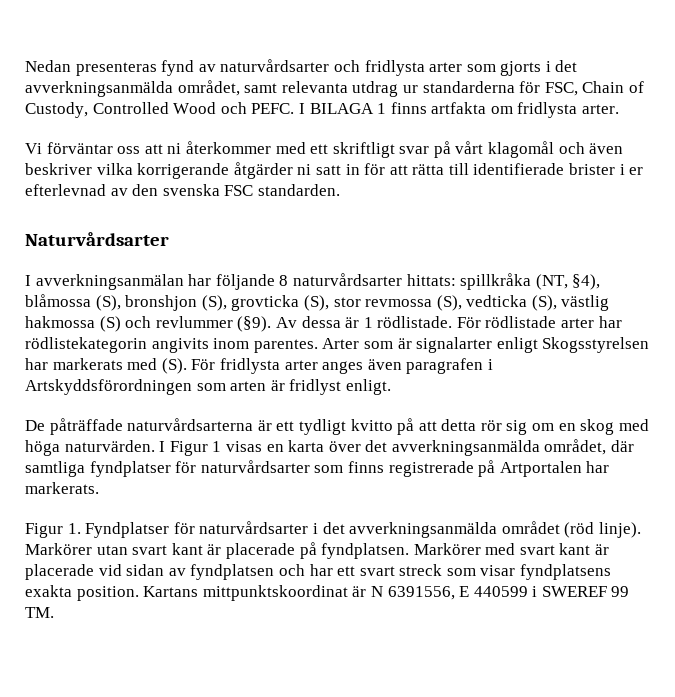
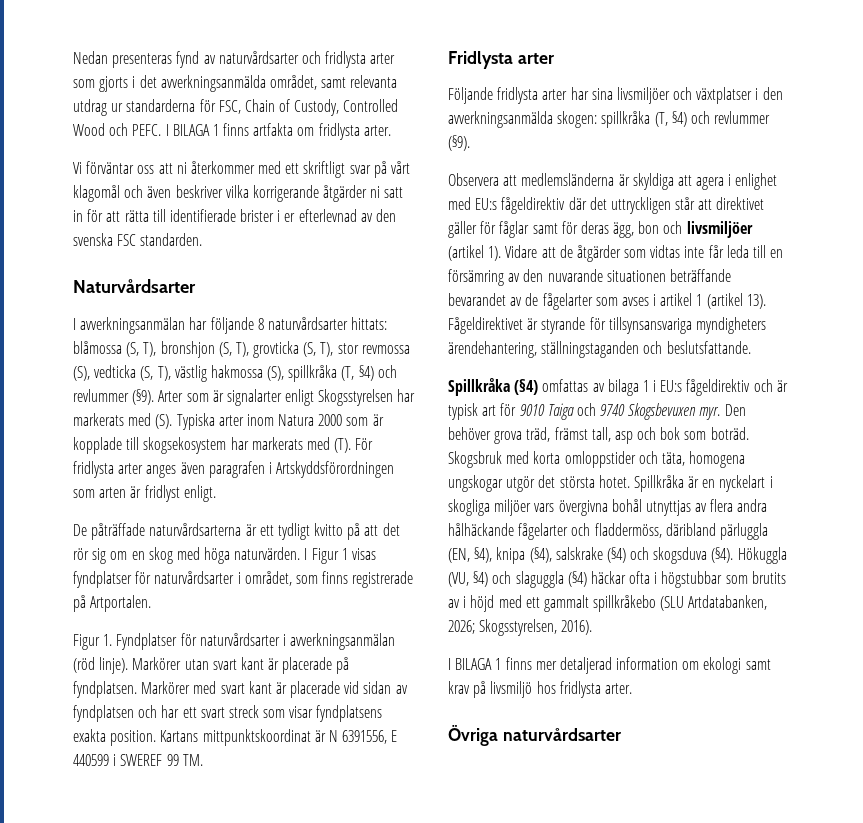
- I avverkningsanmälan har följande 8 naturvårdsarter hittats: spillkråka (NT, §4), blåmossa (S), bronshjon (S), grovticka (S), stor revmossa (S), vedticka (S), västlig hakmossa (S) och revlummer (§9). Av dessa är 1 rödlistade. För rödlistade arter har rödlistekategorin angivits inom parentes.
+ I avverkningsanmälan har följande 8 naturvårdsarter hittats: blåmossa (S, T), bronshjon (S, T), grovticka (S, T), stor revmossa (S), vedticka (S, T), västlig hakmossa (S), spillkråka (T, §4) och revlummer (§9).
- Arter som är signalarter enligt Skogsstyrelsen har markerats med (S). För fridlysta arter anges även paragrafen i Artskyddsförordningen som arten är fridlyst enligt.
+ Arter som är signalarter enligt Skogsstyrelsen har markerats med (S). Typiska arter inom Natura 2000 som är kopplade till skogsekosystem har markerats med (T). För fridlysta arter anges även paragrafen i Artskyddsförordningen som arten är fridlyst enligt.
- De påträffade naturvårdsarterna är ett tydligt kvitto på att detta rör sig om en skog med höga naturvärden.
+ De påträffade naturvårdsarterna är ett tydligt kvitto på att det rör sig om en skog med höga naturvärden.
- I Figur 1 visas en karta över det avverkningsanmälda området, där samtliga fyndplatser för naturvårdsarter som finns registrerade på Artportalen har markerats.
+ I Figur 1 visas fyndplatser för naturvårdsarter i området, som finns registrerade på Artportalen.
- Figur 1. Fyndplatser för naturvårdsarter i det avverkningsanmälda området (röd linje).
+ Figur 1. Fyndplatser för naturvårdsarter i avverkningsanmälan (röd linje).
+ Fridlysta arter
+ Följande fridlysta arter har sina livsmiljöer och växtplatser i den avverkningsanmälda skogen: spillkråka (T, §4) och revlummer (§9).
+ Observera att medlemsländerna är skyldiga att agera i enlighet med EU:s fågeldirektiv där det uttryckligen står att direktivet gäller för fåglar samt för deras ägg, bon och livsmiljöer (artikel 1). Vidare att de åtgärder som vidtas inte får leda till en försämring av den nuvarande situationen beträffande bevarandet av de fågelarter som avses i artikel 1 (artikel 13). Fågeldirektivet är styrande för tillsynsansvariga myndigheters ärendehantering, ställningstaganden och beslutsfattande.
+ Spillkråka (§4) omfattas av bilaga 1 i EU:s fågeldirektiv och är typisk art för 9010 Taiga och 9740 Skogsbevuxen myr. Den behöver grova träd, främst tall, asp och bok som boträd. Skogsbruk med korta omloppstider och täta, homogena ungskogar utgör det största hotet. Spillkråka är en nyckelart i skogliga miljöer vars övergivna bohål utnyttjas av flera andra hålhäckande fågelarter och fladdermöss, däribland pärluggla (EN, §4), knipa (§4), salskrake (§4) och skogsduva (§4). Hökuggla (VU, §4) och slaguggla (§4) häckar ofta i högstubbar som brutits av i höjd med ett gammalt spillkråkebo (SLU Artdatabanken, 2026; Skogsstyrelsen, 2016).
+ I BILAGA 1 finns mer detaljerad information om ekologi samt krav på livsmiljö hos fridlysta arter.
+ Övriga naturvårdsarter

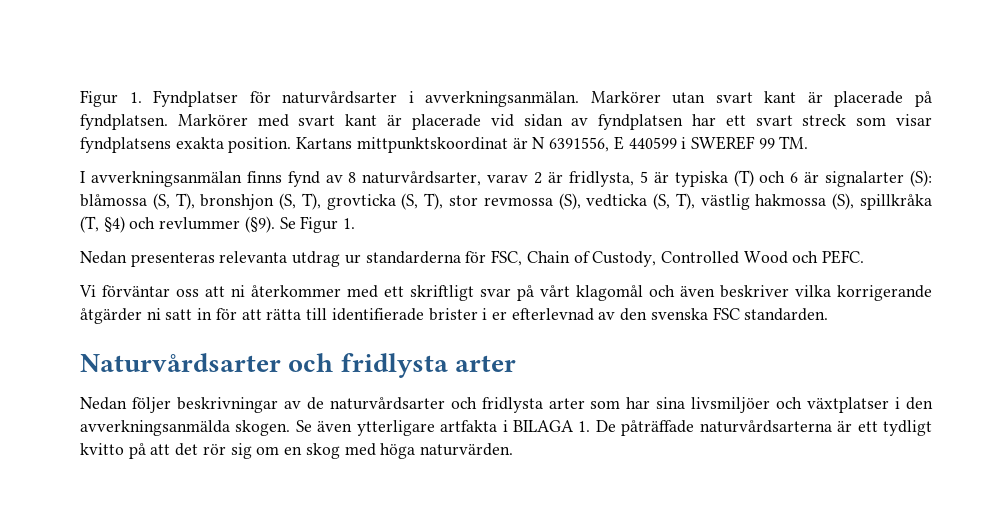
- Nedan presenteras fynd av naturvårdsarter och fridlysta arter som gjorts i det avverkningsanmälda området, samt relevanta utdrag ur standarderna för FSC, Chain of Custody, Controlled Wood och PEFC. I BILAGA 1 finns artfakta om fridlysta arter.
+ Figur 1. Fyndplatser för naturvårdsarter i avverkningsanmälan. Markörer utan svart kant är placerade på fyndplatsen. Markörer med svart kant är placerade vid sidan av fyndplatsen har ett svart streck som visar fyndplatsens exakta position. Kartans mittpunktskoordinat är N 6391556, E 440599 i SWEREF 99 TM.
+ I avverkningsanmälan finns fynd av 8 naturvårdsarter, varav 2 är fridlysta, 5 är typiska (T) och 6 är signalarter (S): blåmossa (S, T), bronshjon (S, T), grovticka (S, T), stor revmossa (S), vedticka (S, T), västlig hakmossa (S), spillkråka (T, §4) och revlummer (§9). Se Figur 1.
+ Nedan presenteras relevanta utdrag ur standarderna för FSC, Chain of Custody, Controlled Wood och PEFC.
- Naturvårdsarter
- I avverkningsanmälan har följande 8 naturvårdsarter hittats: blåmossa (S, T), bronshjon (S, T), grovticka (S, T), stor revmossa (S), vedticka (S, T), västlig hakmossa (S), spillkråka (T, §4) och revlummer (§9). Arter som är signalarter enligt Skogsstyrelsen har markerats med (S). Typiska arter inom Natura 2000 som är kopplade till skogsekosystem har markerats med (T). För fridlysta arter anges även paragrafen i Artskyddsförordningen som arten är fridlyst enligt.
- De påträffade naturvårdsarterna är ett tydligt kvitto på att det rör sig om en skog med höga naturvärden. I Figur 1 visas fyndplatser för naturvårdsarter i området, som finns registrerade på Artportalen.
- Figur 1. Fyndplatser för naturvårdsarter i avverkningsanmälan (röd linje). Markörer utan svart kant är placerade på fyndplatsen. Markörer med svart kant är placerade vid sidan av fyndplatsen och har ett svart streck som visar fyndplatsens exakta position. Kartans mittpunktskoordinat är N 6391556, E 440599 i SWEREF 99 TM.
- Fridlysta arter
- Följande fridlysta arter har sina livsmiljöer och växtplatser i den avverkningsanmälda skogen: spillkråka (T, §4) och revlummer (§9).
- Observera att medlemsländerna är skyldiga att agera i enlighet med EU:s fågeldirektiv där det uttryckligen står att direktivet gäller för fåglar samt för deras ägg, bon och livsmiljöer (artikel 1). Vidare att de åtgärder som vidtas inte får leda till en försämring av den nuvarande situationen beträffande bevarandet av de fågelarter som avses i artikel 1 (artikel 13). Fågeldirektivet är styrande för tillsynsansvariga myndigheters ärendehantering, ställningstaganden och beslutsfattande.
- Spillkråka (§4) omfattas av bilaga 1 i EU:s fågeldirektiv och är typisk art för 9010 Taiga och 9740 Skogsbevuxen myr. Den behöver grova träd, främst tall, asp och bok som boträd. Skogsbruk med korta omloppstider och täta, homogena ungskogar utgör det största hotet. Spillkråka är en nyckelart i skogliga miljöer vars övergivna bohål utnyttjas av flera andra hålhäckande fågelarter och fladdermöss, däribland pärluggla (EN, §4), knipa (§4), salskrake (§4) och skogsduva (§4). Hökuggla (VU, §4) och slaguggla (§4) häckar ofta i högstubbar som brutits av i höjd med ett gammalt spillkråkebo (SLU Artdatabanken, 2026; Skogsstyrelsen, 2016).
- I BILAGA 1 finns mer detaljerad information om ekologi samt krav på livsmiljö hos fridlysta arter.
- Övriga naturvårdsarter
+ Naturvårdsarter och fridlysta arter
+ Nedan följer beskrivningar av de naturvårdsarter och fridlysta arter som har sina livsmiljöer och växtplatser i den avverkningsanmälda skogen. Se även ytterligare artfakta i BILAGA 1. De påträffade naturvårdsarterna är ett tydligt kvitto på att det rör sig om en skog med höga naturvärden.

